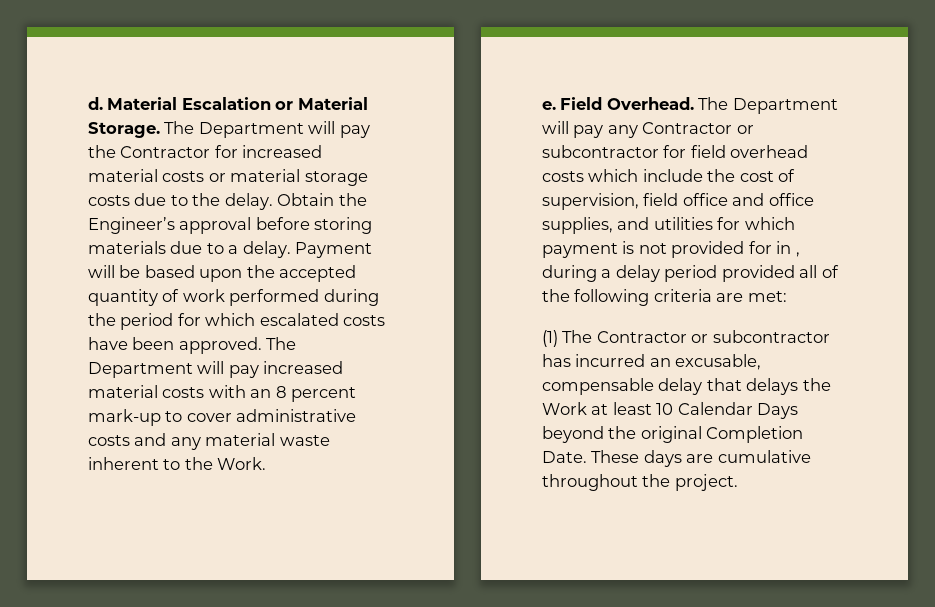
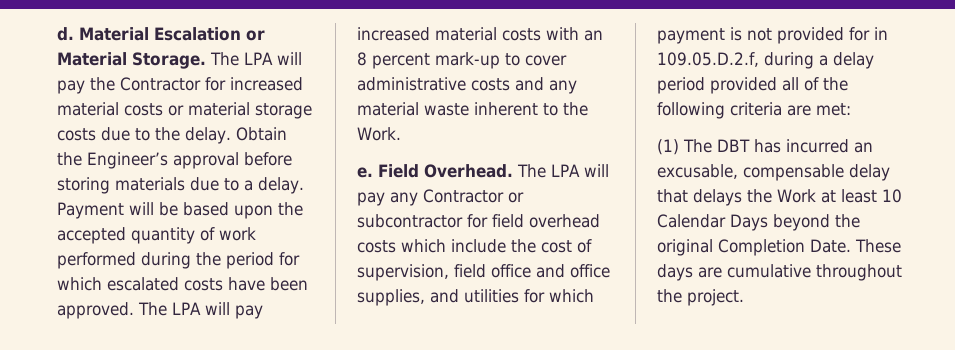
- The Department will pay the Contractor for increased material costs or material storage costs due to the delay.
+ The LPA will pay the Contractor for increased material costs or material storage costs due to the delay.
- The Department will pay increased material costs with an 8 percent mark-up to cover administrative costs and any material waste inherent to the Work.
+ The LPA will pay increased material costs with an 8 percent mark-up to cover administrative costs and any material waste inherent to the Work.
- The Department will pay any Contractor or subcontractor for field overhead costs which include the cost of supervision, field office and office supplies, and utilities for which payment is not provided for in , during a delay period provided all of the following criteria are met:
+ The LPA will pay any Contractor or subcontractor for field overhead costs which include the cost of supervision, field office and office supplies, and utilities for which payment is not provided for in 109.05.D.2.f, during a delay period provided all of the following criteria are met:
- (1) The Contractor or subcontractor has incurred an excusable, compensable delay that delays the Work at least 10 Calendar Days beyond the original Completion Date.
+ (1) The DBT has incurred an excusable, compensable delay that delays the Work at least 10 Calendar Days beyond the original Completion Date.

